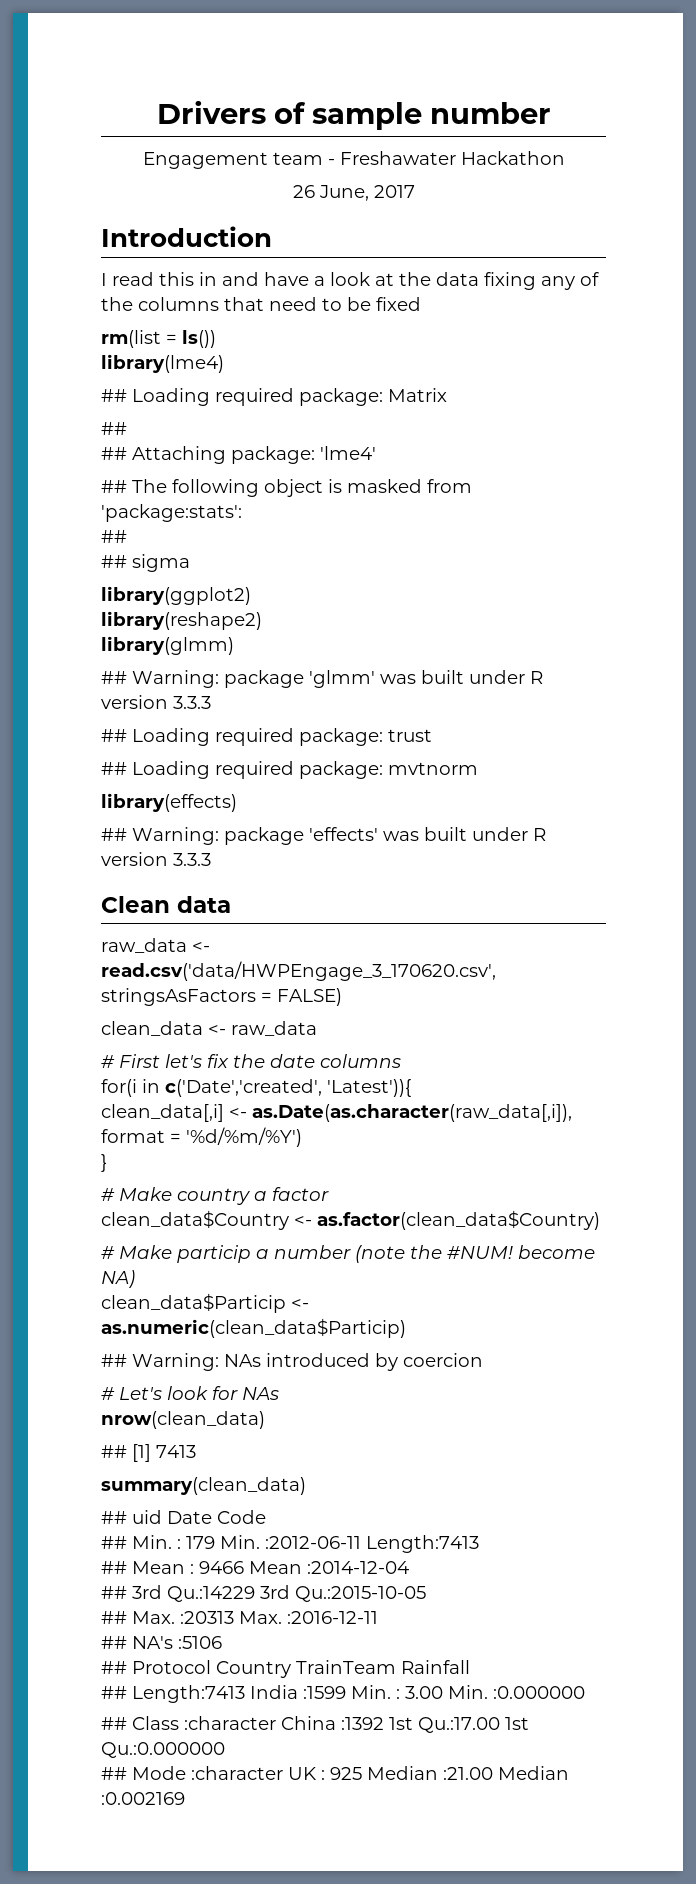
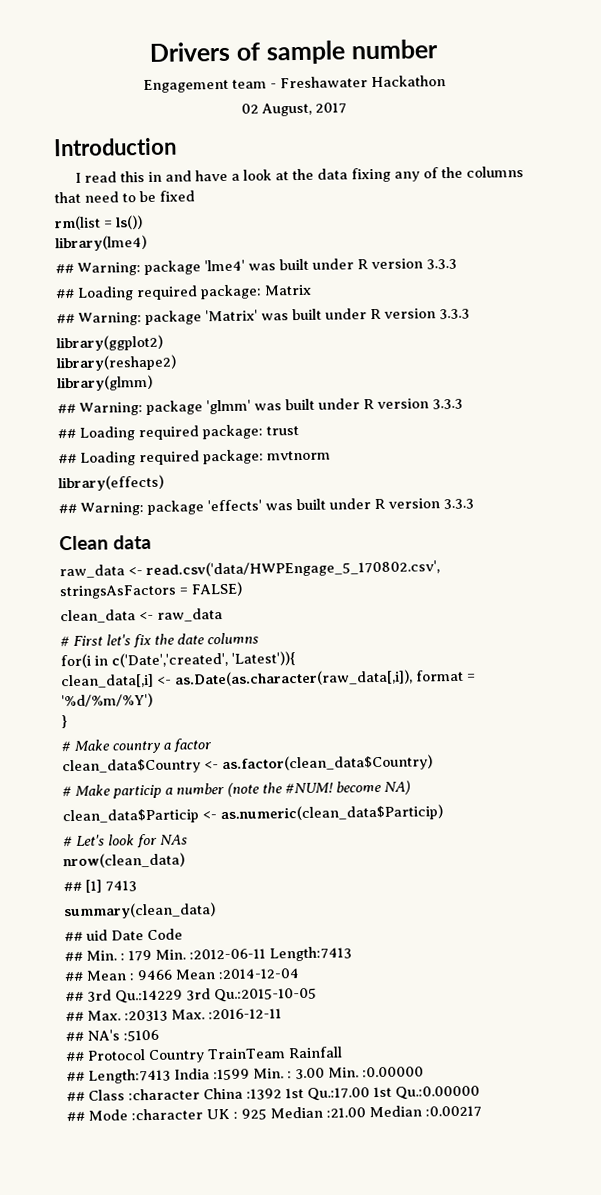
- 26 June, 2017
+ 02 August, 2017
+ ## Warning: package 'lme4' was built under R version 3.3.3
  ## Loading required package: Matrix
- ##
- ## Attaching package: 'lme4'
- ## The following object is masked from 'package:stats':
- ##
- ## sigma
+ ## Warning: package 'Matrix' was built under R version 3.3.3
- raw_data <- read.csv('data/HWPEngage_3_170620.csv', stringsAsFactors = FALSE)
+ raw_data <- read.csv('data/HWPEngage_5_170802.csv', stringsAsFactors = FALSE)
- ## Warning: NAs introduced by coercion
- ## Length:7413 India :1599 Min. : 3.00 Min. :0.000000
+ ## Length:7413 India :1599 Min. : 3.00 Min. :0.00000
- ## Class :character China :1392 1st Qu.:17.00 1st Qu.:0.000000
+ ## Class :character China :1392 1st Qu.:17.00 1st Qu.:0.00000
- ## Mode :character UK : 925 Median :21.00 Median :0.002169
+ ## Mode :character UK : 925 Median :21.00 Median :0.00217

